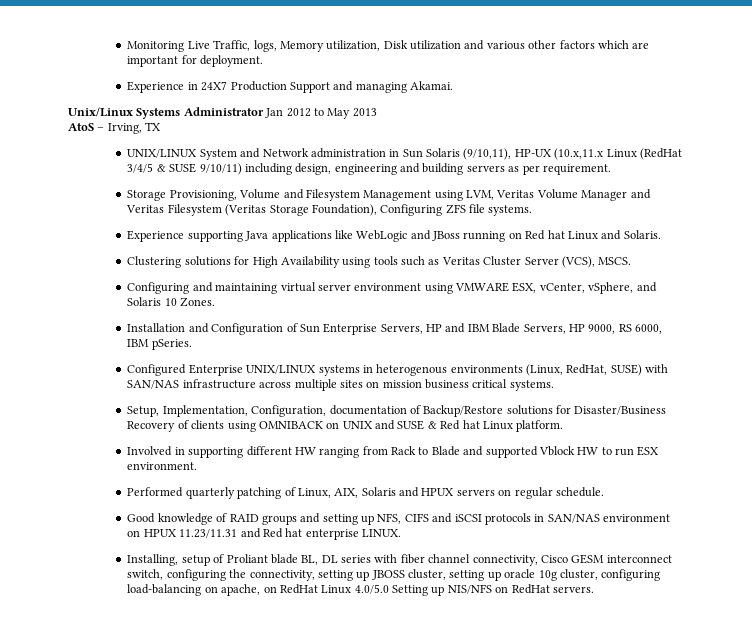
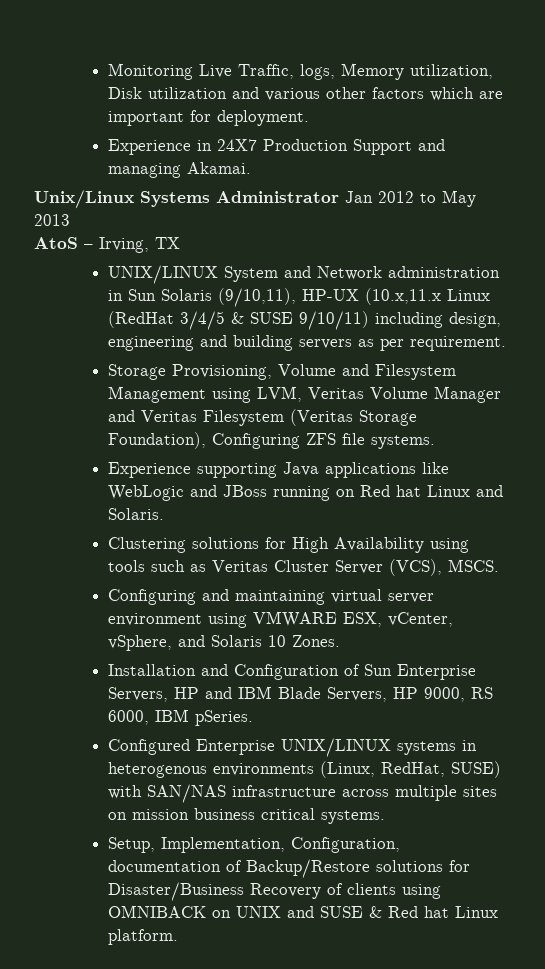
- Involved in supporting different HW ranging from Rack to Blade and supported Vblock HW to run ESX environment.
- Performed quarterly patching of Linux, AIX, Solaris and HPUX servers on regular schedule.
- Good knowledge of RAID groups and setting up NFS, CIFS and iSCSI protocols in SAN/NAS environment on HPUX 11.23/11.31 and Red hat enterprise LINUX.
- Installing, setup of Proliant blade BL, DL series with fiber channel connectivity, Cisco GESM interconnect switch, configuring the connectivity, setting up JBOSS cluster, setting up oracle 10g cluster, configuring load-balancing on apache, on RedHat Linux 4.0/5.0 Setting up NIS/NFS on RedHat servers.

